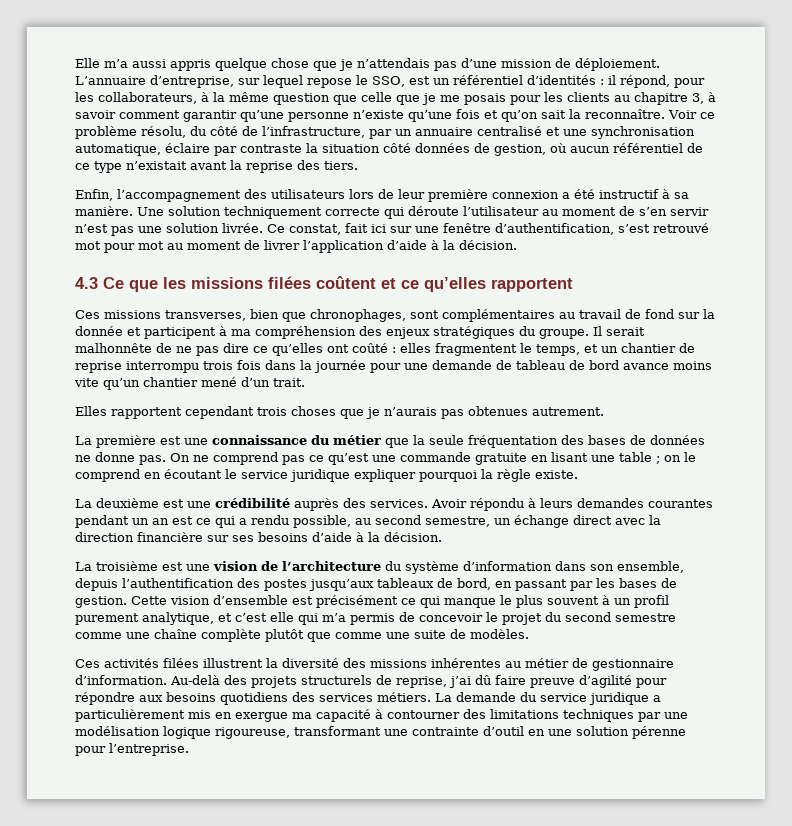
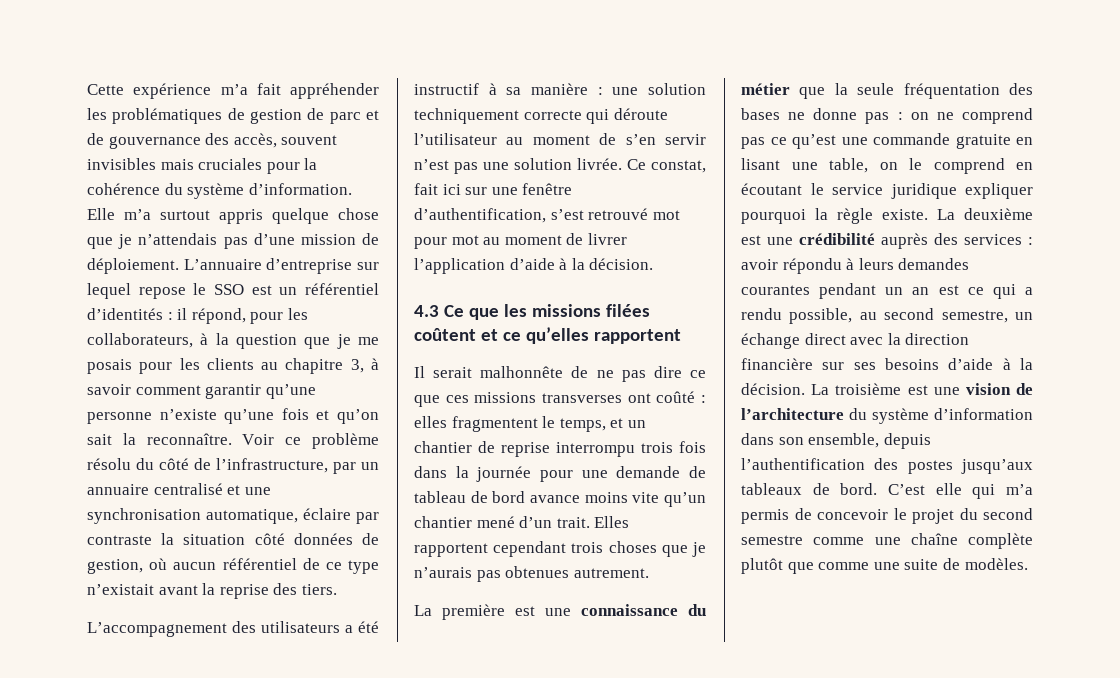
+ Cette expérience m’a fait appréhender les problématiques de gestion de parc et de gouvernance des accès, souvent invisibles mais cruciales pour la cohérence du système d’information.
- Elle m’a aussi appris quelque chose que je n’attendais pas d’une mission de déploiement.
+ Elle m’a surtout appris quelque chose que je n’attendais pas d’une mission de déploiement.
- L’annuaire d’entreprise, sur lequel repose le SSO, est un référentiel d’identités : il répond, pour les collaborateurs, à la même question que celle que je me posais pour les clients au chapitre 3, à savoir comment garantir qu’une personne n’existe qu’une fois et qu’on sait la reconnaître.
+ L’annuaire d’entreprise sur lequel repose le SSO est un référentiel d’identités : il répond, pour les collaborateurs, à la question que je me posais pour les clients au chapitre 3, à savoir comment garantir qu’une personne n’existe qu’une fois et qu’on sait la reconnaître.
- Voir ce problème résolu, du côté de l’infrastructure, par un annuaire centralisé et une synchronisation automatique, éclaire par contraste la situation côté données de gestion, où aucun référentiel de ce type n’existait avant la reprise des tiers.
+ Voir ce problème résolu du côté de l’infrastructure, par un annuaire centralisé et une synchronisation automatique, éclaire par contraste la situation côté données de gestion, où aucun référentiel de ce type n’existait avant la reprise des tiers.
- Enfin, l’accompagnement des utilisateurs lors de leur première connexion a été instructif à sa manière. Une solution techniquement correcte qui déroute l’utilisateur au moment de s’en servir n’est pas une solution livrée.
+ L’accompagnement des utilisateurs a été instructif à sa manière : une solution techniquement correcte qui déroute l’utilisateur au moment de s’en servir n’est pas une solution livrée.
- Ces missions transverses, bien que chronophages, sont complémentaires au travail de fond sur la donnée et participent à ma compréhension des enjeux stratégiques du groupe. Il serait malhonnête de ne pas dire ce qu’elles ont coûté : elles fragmentent le temps, et un chantier de reprise interrompu trois fois dans la journée pour une demande de tableau de bord avance moins vite qu’un chantier mené d’un trait.
- Elles rapportent cependant trois choses que je n’aurais pas obtenues autrement.
+ Il serait malhonnête de ne pas dire ce que ces missions transverses ont coûté : elles fragmentent le temps, et un chantier de reprise interrompu trois fois dans la journée pour une demande de tableau de bord avance moins vite qu’un chantier mené d’un trait. Elles rapportent cependant trois choses que je n’aurais pas obtenues autrement.
- La première est une connaissance du métier que la seule fréquentation des bases de données ne donne pas. On ne comprend pas ce qu’est une commande gratuite en lisant une table ; on le comprend en écoutant le service juridique expliquer pourquoi la règle existe.
- La deuxième est une crédibilité auprès des services. Avoir répondu à leurs demandes courantes pendant un an est ce qui a rendu possible, au second semestre, un échange direct avec la direction financière sur ses besoins d’aide à la décision.
- La troisième est une vision de l’architecture du système d’information dans son ensemble, depuis l’authentification des postes jusqu’aux tableaux de bord, en passant par les bases de gestion. Cette vision d’ensemble est précisément ce qui manque le plus souvent à un profil purement analytique, et c’est elle qui m’a permis de concevoir le projet du second semestre comme une chaîne complète plutôt que comme une suite de modèles.
+ La première est une connaissance du métier que la seule fréquentation des bases ne donne pas : on ne comprend pas ce qu’est une commande gratuite en lisant une table, on le comprend en écoutant le service juridique expliquer pourquoi la règle existe. La deuxième est une crédibilité auprès des services : avoir répondu à leurs demandes courantes pendant un an est ce qui a rendu possible, au second semestre, un échange direct avec la direction financière sur ses besoins d’aide à la décision. La troisième est une vision de l’architecture du système d’information dans son ensemble, depuis l’authentification des postes jusqu’aux tableaux de bord. C’est elle qui m’a permis de concevoir le projet du second semestre comme une chaîne complète plutôt que comme une suite de modèles.
- Ces activités filées illustrent la diversité des missions inhérentes au métier de gestionnaire d’information. Au-delà des projets structurels de reprise, j’ai dû faire preuve d’agilité pour répondre aux besoins quotidiens des services métiers. La demande du service juridique a particulièrement mis en exergue ma capacité à contourner des limitations techniques par une modélisation logique rigoureuse, transformant une contrainte d’outil en une solution pérenne pour l’entreprise.

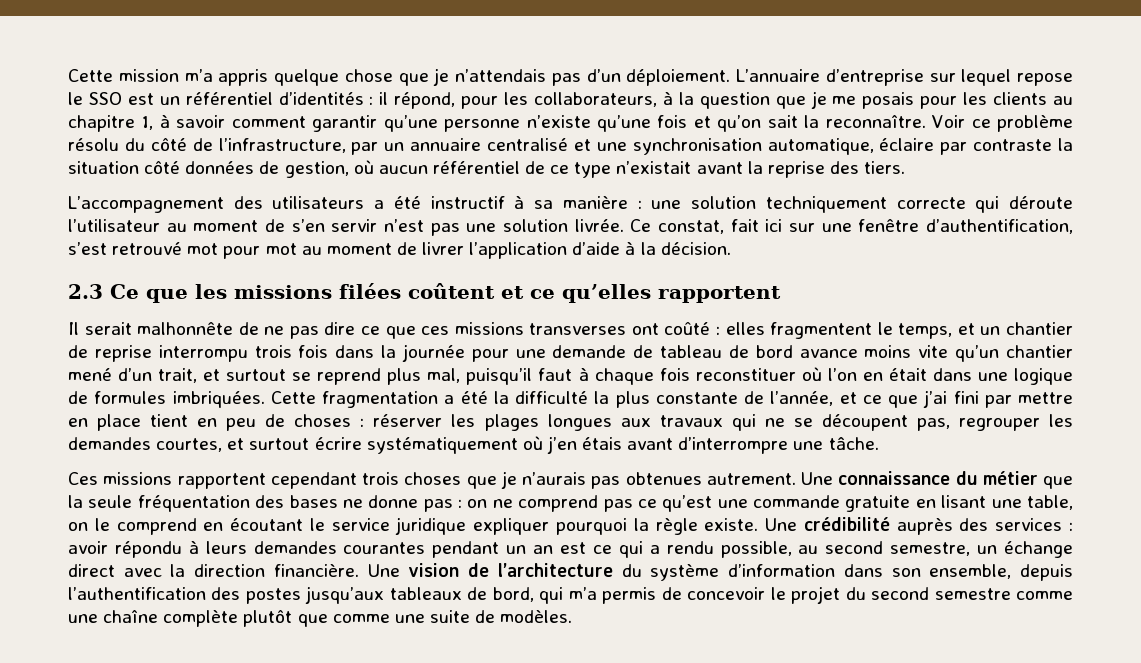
- Cette expérience m’a fait appréhender les problématiques de gestion de parc et de gouvernance des accès, souvent invisibles mais cruciales pour la cohérence du système d’information. Elle m’a surtout appris quelque chose que je n’attendais pas d’une mission de déploiement.
+ Cette mission m’a appris quelque chose que je n’attendais pas d’un déploiement.
- L’annuaire d’entreprise sur lequel repose le SSO est un référentiel d’identités : il répond, pour les collaborateurs, à la question que je me posais pour les clients au chapitre 3, à savoir comment garantir qu’une personne n’existe qu’une fois et qu’on sait la reconnaître.
+ L’annuaire d’entreprise sur lequel repose le SSO est un référentiel d’identités : il répond, pour les collaborateurs, à la question que je me posais pour les clients au chapitre 1, à savoir comment garantir qu’une personne n’existe qu’une fois et qu’on sait la reconnaître.
- 4.3 Ce que les missions filées coûtent et ce qu’elles rapportent
+ 2.3 Ce que les missions filées coûtent et ce qu’elles rapportent
- elles fragmentent le temps, et un chantier de reprise interrompu trois fois dans la journée pour une demande de tableau de bord avance moins vite qu’un chantier mené d’un trait. Elles rapportent cependant trois choses que je n’aurais pas obtenues autrement.
- La première est une connaissance du métier que la seule fréquentation des bases ne donne pas :
+ elles fragmentent le temps, et un chantier de reprise interrompu trois fois dans la journée pour une demande de tableau de bord avance moins vite qu’un chantier mené d’un trait, et surtout se reprend plus mal, puisqu’il faut à chaque fois reconstituer où l’on en était dans une logique de formules imbriquées. Cette fragmentation a été la difficulté la plus constante de l’année, et ce que j’ai fini par mettre en place tient en peu de choses : réserver les plages longues aux travaux qui ne se découpent pas, regrouper les demandes courtes, et surtout écrire systématiquement où j’en étais avant d’interrompre une tâche.
+ Ces missions rapportent cependant trois choses que je n’aurais pas obtenues autrement. Une connaissance du métier que la seule fréquentation des bases ne donne pas :
- La deuxième est une crédibilité auprès des services :
+ Une crédibilité auprès des services :
- avoir répondu à leurs demandes courantes pendant un an est ce qui a rendu possible, au second semestre, un échange direct avec la direction financière sur ses besoins d’aide à la décision. La troisième est une vision de l’architecture du système d’information dans son ensemble, depuis l’authentification des postes jusqu’aux tableaux de bord. C’est elle qui m’a permis de concevoir le projet du second semestre comme une chaîne complète plutôt que comme une suite de modèles.
+ avoir répondu à leurs demandes courantes pendant un an est ce qui a rendu possible, au second semestre, un échange direct avec la direction financière. Une vision de l’architecture du système d’information dans son ensemble, depuis l’authentification des postes jusqu’aux tableaux de bord, qui m’a permis de concevoir le projet du second semestre comme une chaîne complète plutôt que comme une suite de modèles.

